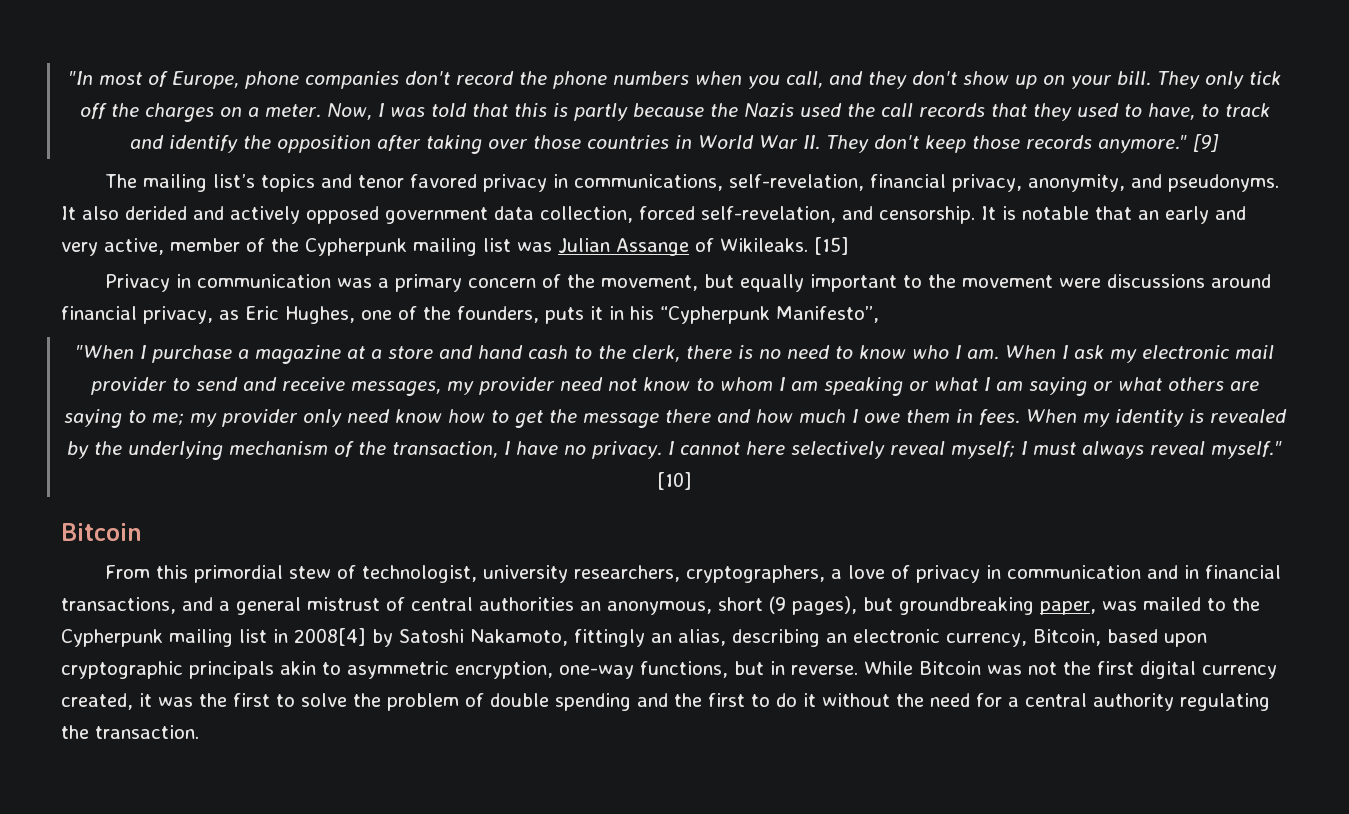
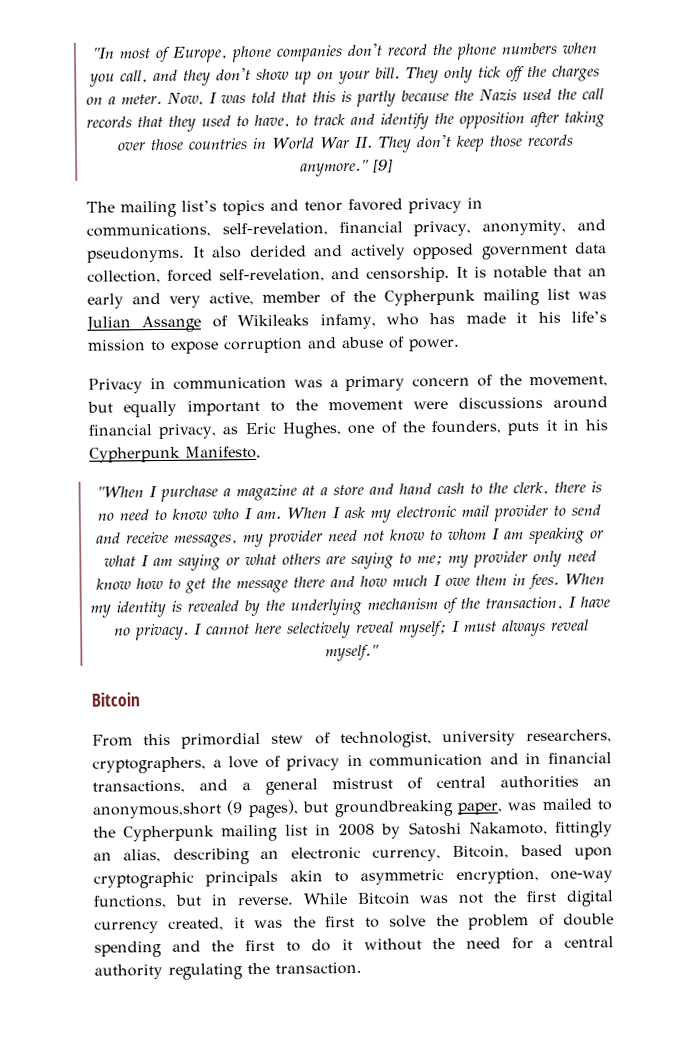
- It is notable that an early and very active, member of the Cypherpunk mailing list was Julian Assange of Wikileaks. [15]
+ It is notable that an early and very active, member of the Cypherpunk mailing list was Julian Assange of Wikileaks infamy, who has made it his life’s mission to expose corruption and abuse of power.
- Privacy in communication was a primary concern of the movement, but equally important to the movement were discussions around financial privacy, as Eric Hughes, one of the founders, puts it in his “Cypherpunk Manifesto”,
+ Privacy in communication was a primary concern of the movement, but equally important to the movement were discussions around financial privacy, as Eric Hughes, one of the founders, puts it in his Cypherpunk Manifesto,
- [10]
- From this primordial stew of technologist, university researchers, cryptographers, a love of privacy in communication and in financial transactions, and a general mistrust of central authorities an anonymous, short (9 pages), but groundbreaking paper, was mailed to the Cypherpunk mailing list in 2008[4] by Satoshi Nakamoto, fittingly an alias, describing an electronic currency, Bitcoin, based upon cryptographic principals akin to asymmetric encryption, one-way functions, but in reverse.
+ From this primordial stew of technologist, university researchers, cryptographers, a love of privacy in communication and in financial transactions, and a general mistrust of central authorities an anonymous,short (9 pages), but groundbreaking paper, was mailed to the Cypherpunk mailing list in 2008 by Satoshi Nakamoto, fittingly an alias, describing an electronic currency, Bitcoin, based upon cryptographic principals akin to asymmetric encryption, one-way functions, but in reverse.

